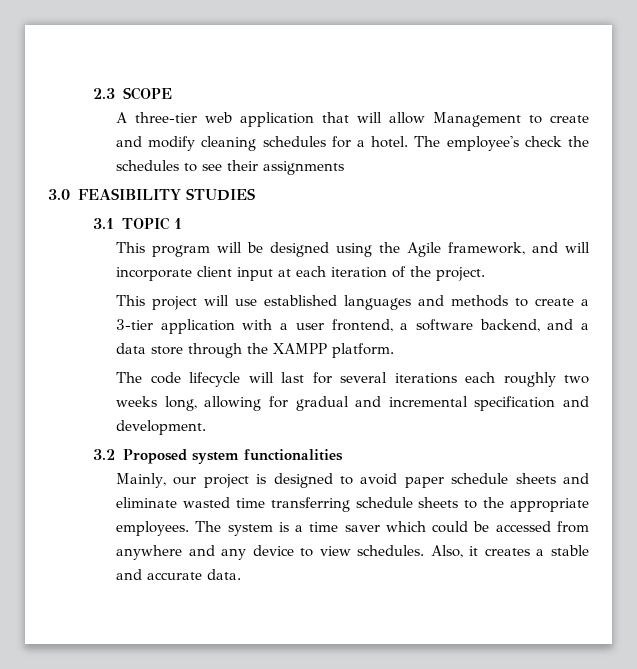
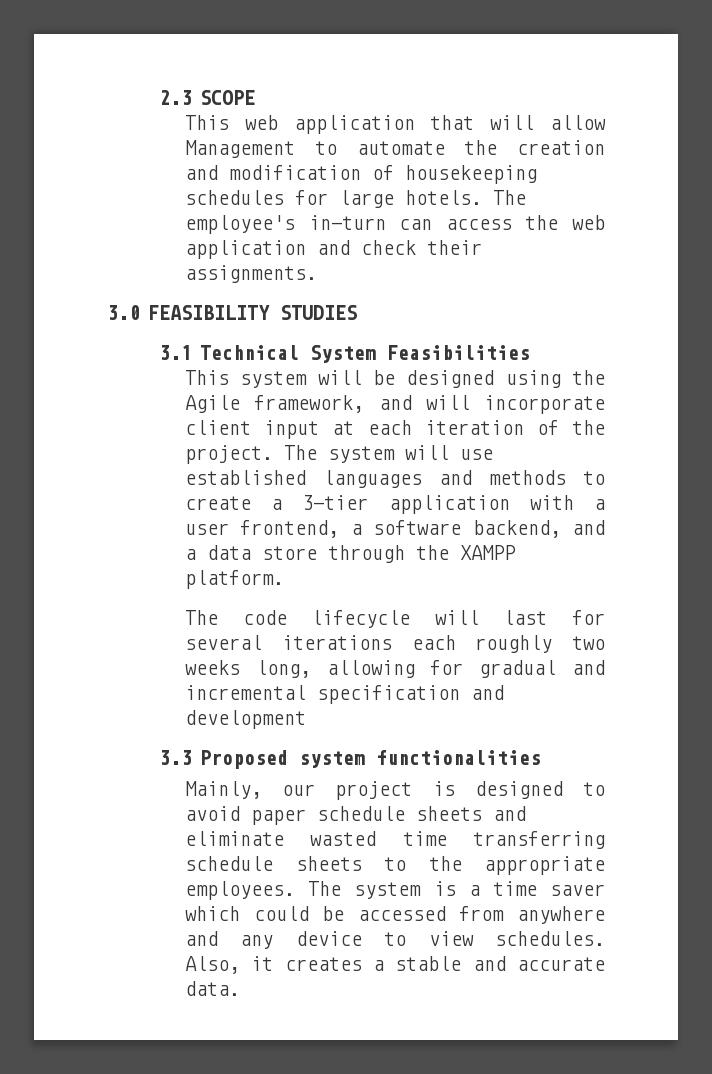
- A three-tier web application that will allow Management to create and modify cleaning schedules for a hotel. The employee's check the schedules to see their assignments
+ This web application that will allow Management to automate the creation and modification of housekeeping schedules for large hotels. The employee's in-turn can access the web application and check their assignments.
- 3.1 TOPIC 1
- This program will be designed using the Agile framework, and will incorporate client input at each iteration of the project.
- This project will use established languages and methods to create a 3-tier application with a user frontend, a software backend, and a data store through the XAMPP platform.
+ 3.1 Technical System Feasibilities
+ This system will be designed using the Agile framework, and will incorporate client input at each iteration of the project. The system will use established languages and methods to create a 3-tier application with a user frontend, a software backend, and a data store through the XAMPP platform.
- The code lifecycle will last for several iterations each roughly two weeks long, allowing for gradual and incremental specification and development.
- 3.2 Proposed system functionalities
+ The code lifecycle will last for several iterations each roughly two weeks long, allowing for gradual and incremental specification and development
+ 3.3 Proposed system functionalities

